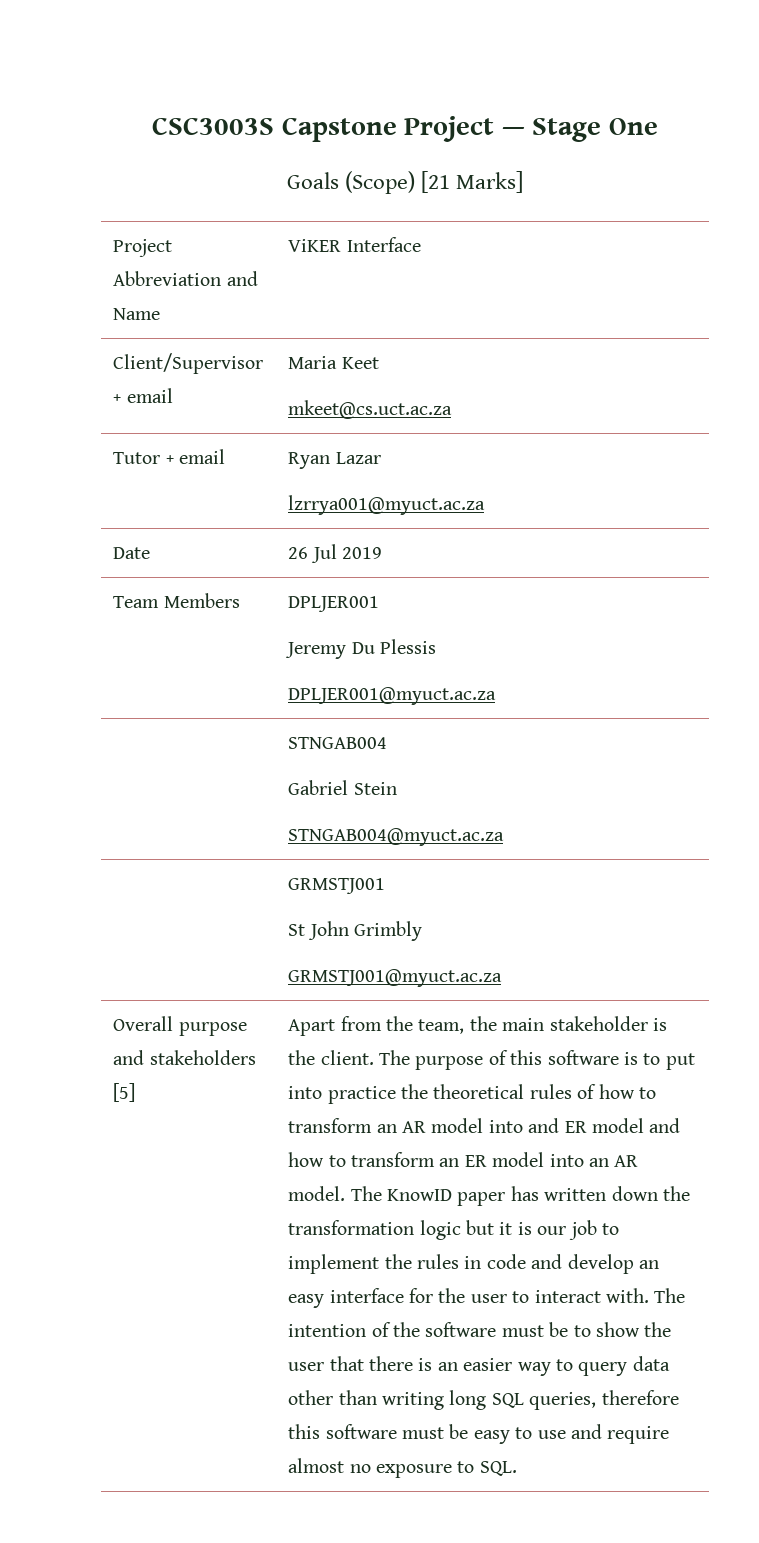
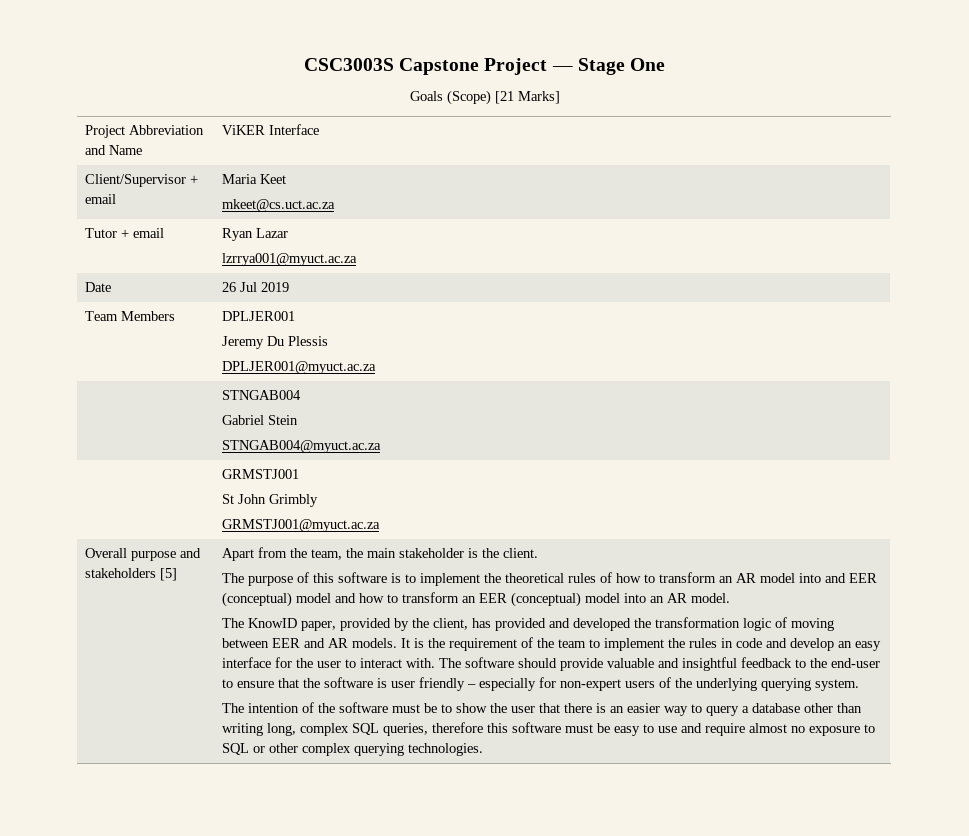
- Apart from the team, the main stakeholder is the client. The purpose of this software is to put into practice the theoretical rules of how to transform an AR model into and ER model and how to transform an ER model into an AR model. The KnowID paper has written down the transformation logic but it is our job to implement the rules in code and develop an easy interface for the user to interact with.
+ Apart from the team, the main stakeholder is the client.
+ The purpose of this software is to implement the theoretical rules of how to transform an AR model into and EER (conceptual) model and how to transform an EER (conceptual) model into an AR model.
+ The KnowID paper, provided by the client, has provided and developed the transformation logic of moving between EER and AR models. It is the requirement of the team to implement the rules in code and develop an easy interface for the user to interact with.
- The intention of the software must be to show the user that there is an easier way to query data other than writing long SQL queries, therefore this software must be easy to use and require almost no exposure to SQL.
+ The software should provide valuable and insightful feedback to the end-user to ensure that the software is user friendly – especially for non-expert users of the underlying querying system.
+ The intention of the software must be to show the user that there is an easier way to query a database other than writing long, complex SQL queries, therefore this software must be easy to use and require almost no exposure to SQL or other complex querying technologies.

